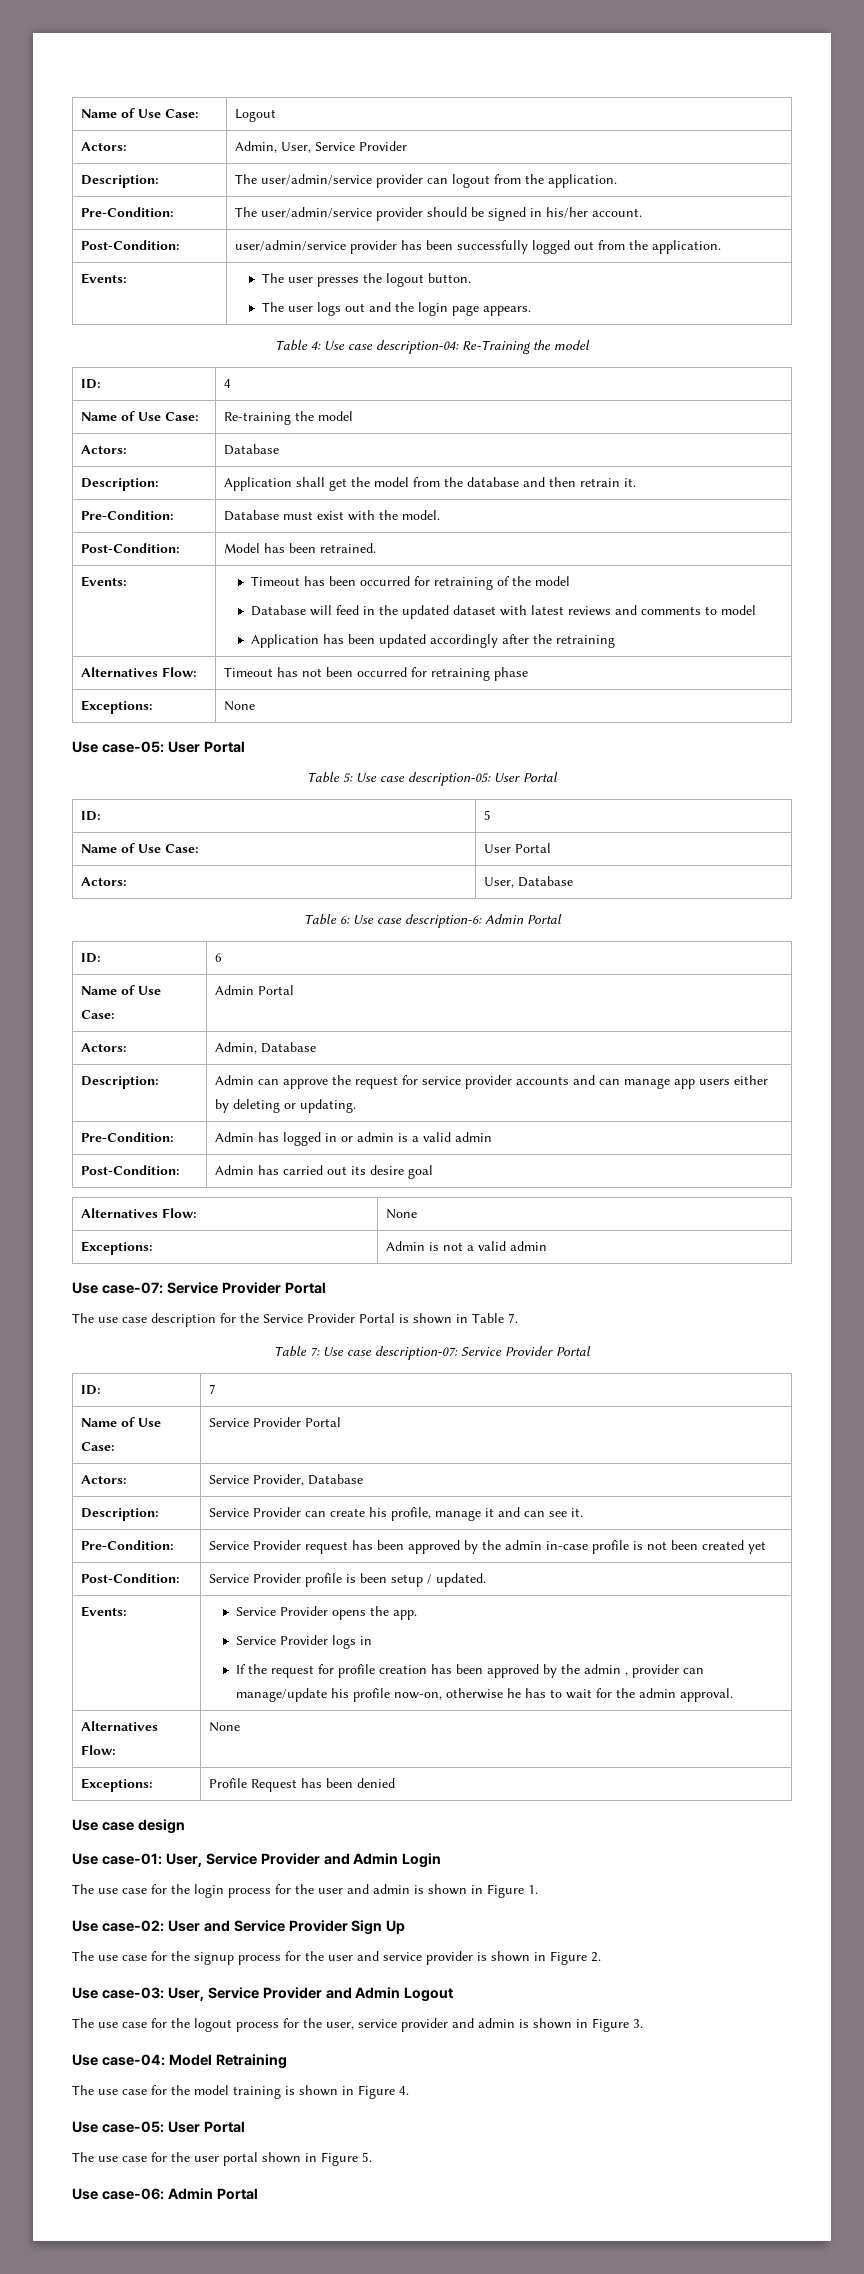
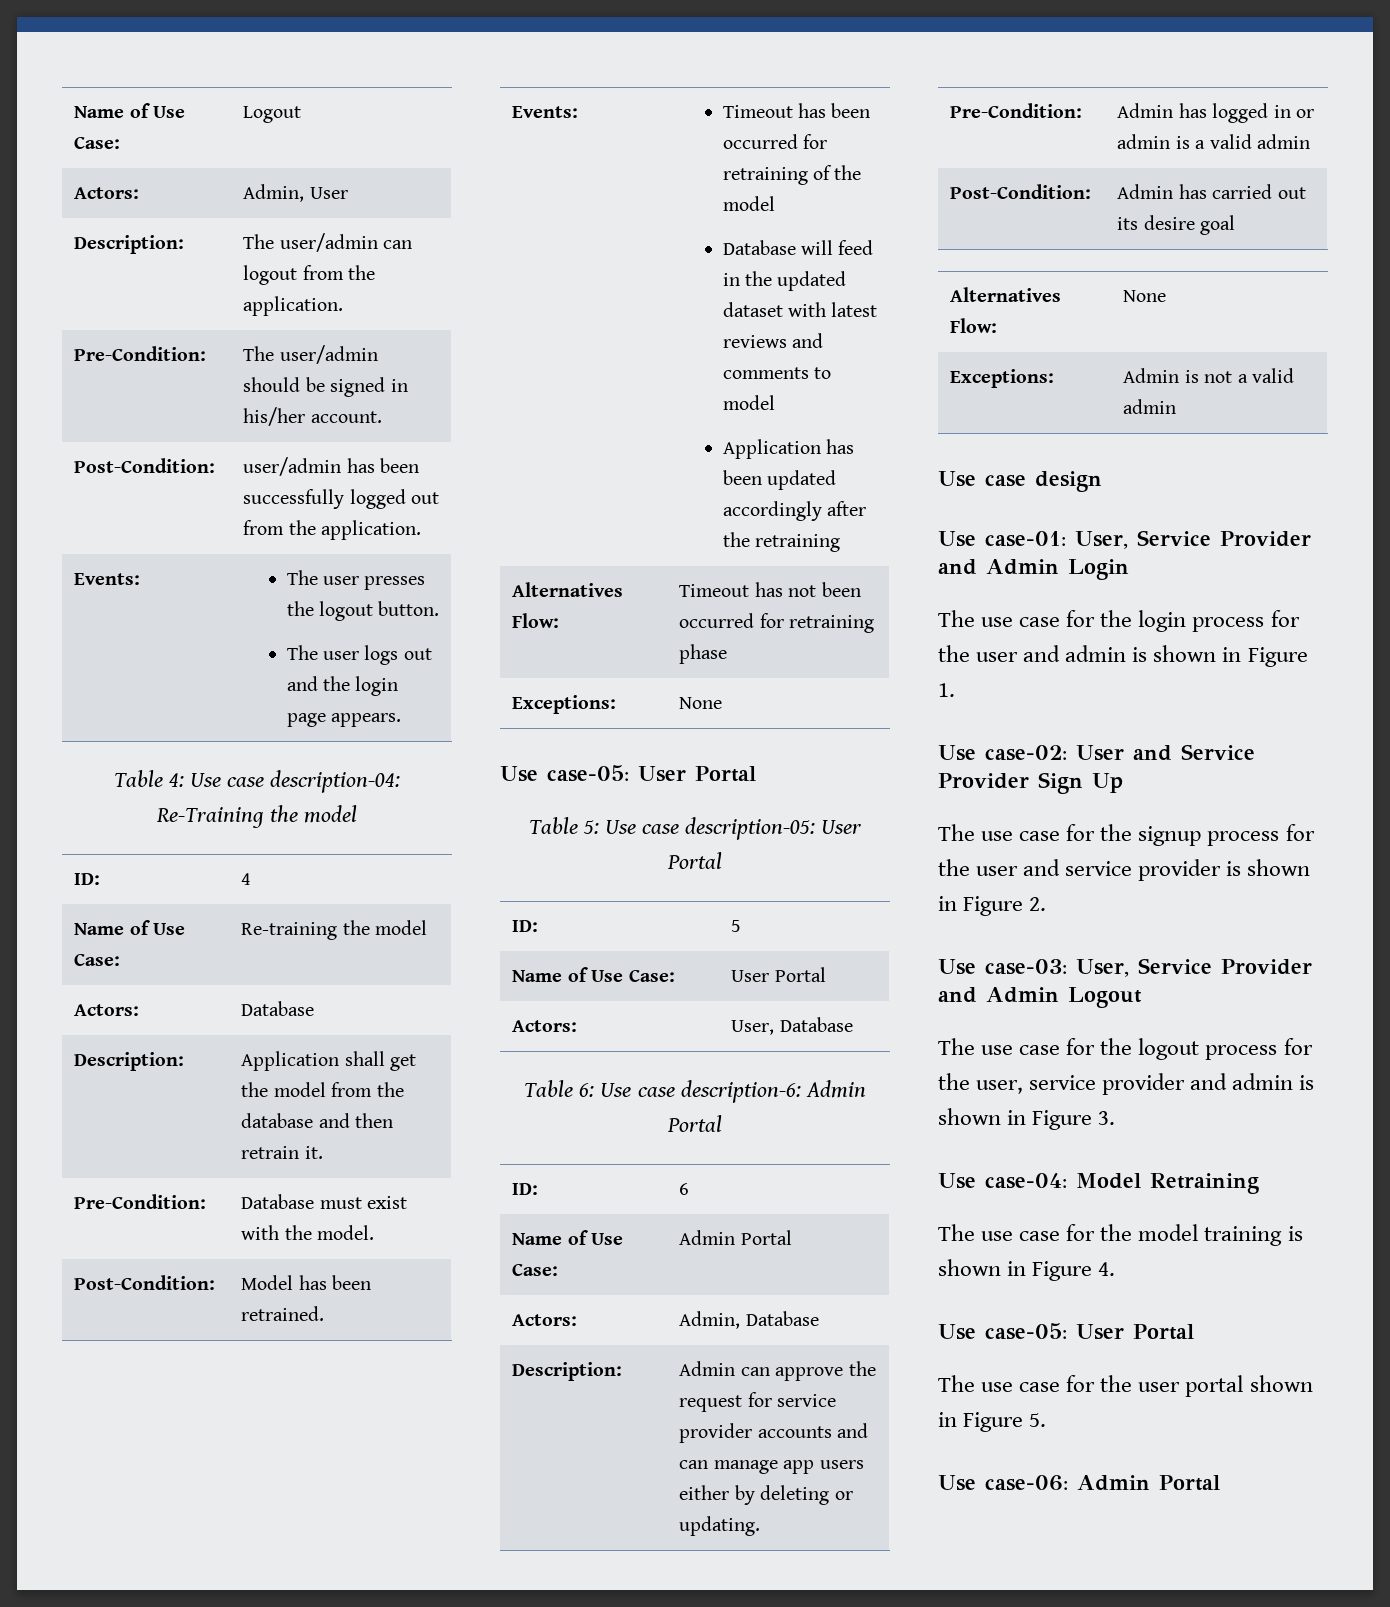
- Actors: | Admin, User, Service Provider
+ Actors: | Admin, User
- Description: | The user/admin/service provider can logout from the application.
+ Description: | The user/admin can logout from the application.
- Pre-Condition: | The user/admin/service provider should be signed in his/her account.
+ Pre-Condition: | The user/admin should be signed in his/her account.
- Post-Condition: | user/admin/service provider has been successfully logged out from the application.
+ Post-Condition: | user/admin has been successfully logged out from the application.
- Use case-07: Service Provider Portal
- The use case description for the Service Provider Portal is shown in Table 7.
- Table 7: Use case description-07: Service Provider Portal
- ID: | 7
- Name of Use Case: | Service Provider Portal
- Actors: | Service Provider, Database
- Description: | Service Provider can create his profile, manage it and can see it.
- Pre-Condition: | Service Provider request has been approved by the admin in-case profile is not been created yet
- Post-Condition: | Service Provider profile is been setup / updated.
- Events: | Service Provider opens the app.
- Service Provider logs in
- If the request for profile creation has been approved by the admin , provider can manage/update his profile now-on, otherwise he has to wait for the admin approval.
- Alternatives Flow: | None
- Exceptions: | Profile Request has been denied

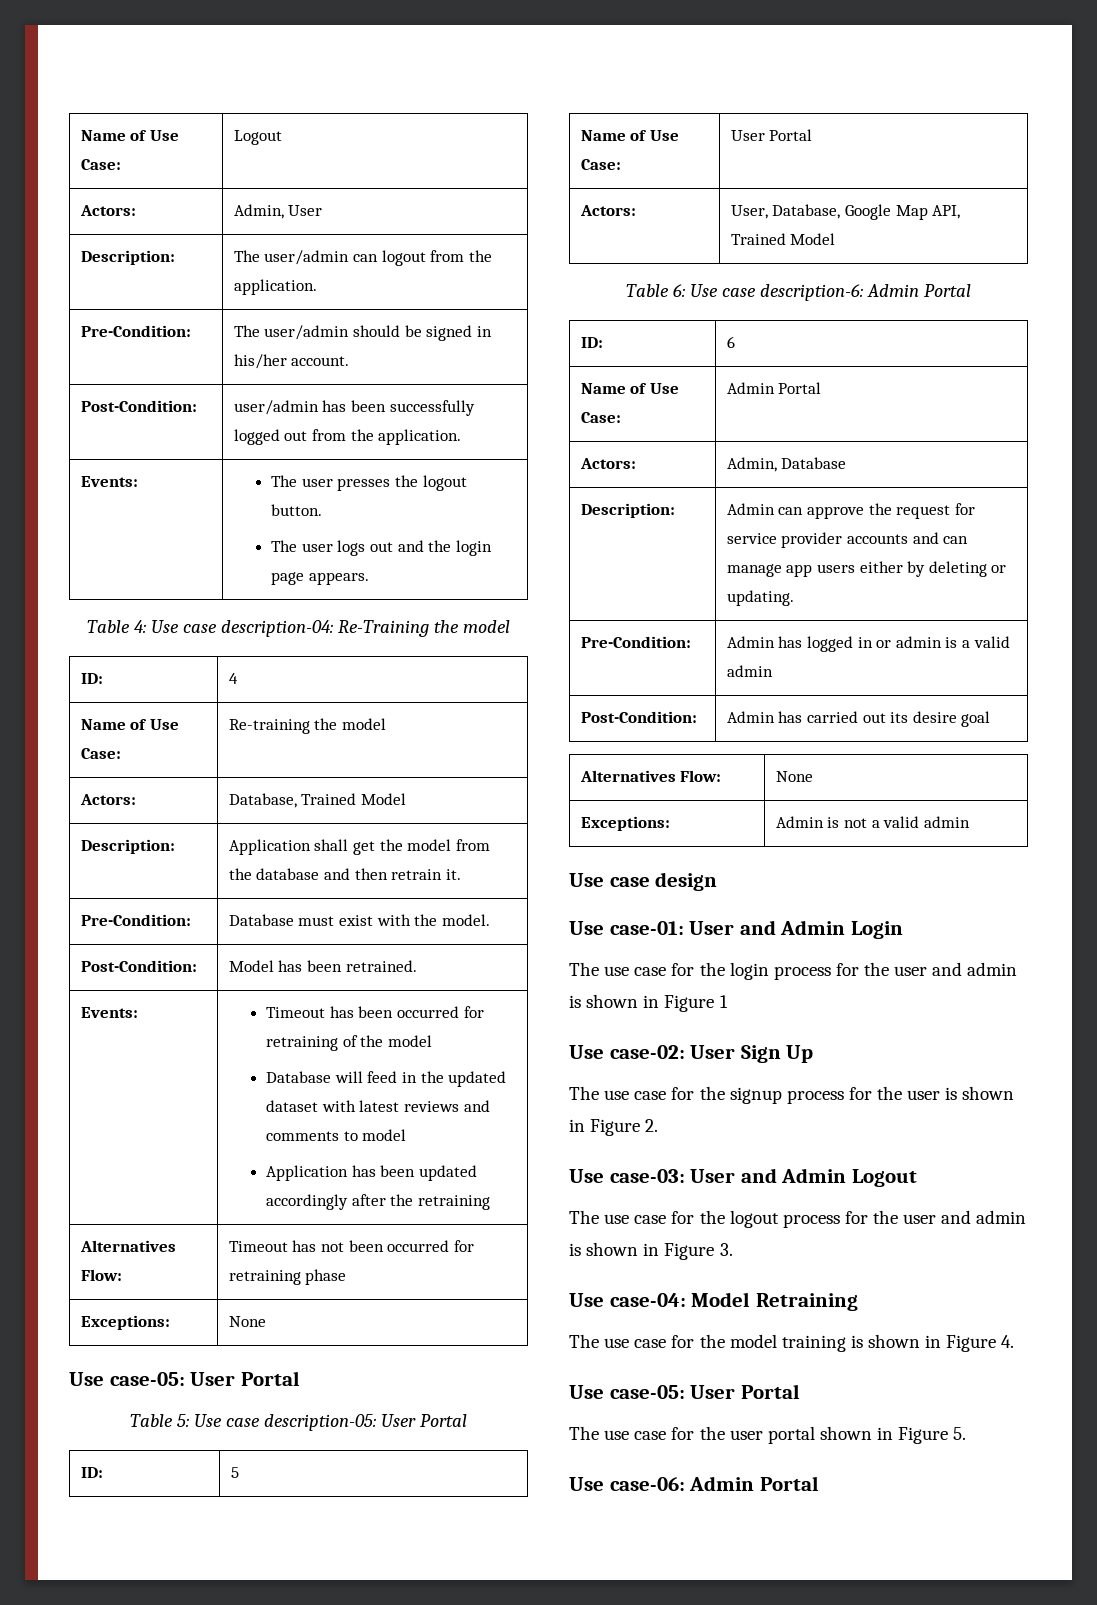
- Actors: | Database
+ Actors: | Database, Trained Model
- Actors: | User, Database
+ Actors: | User, Database, Google Map API, Trained Model
- Use case-01: User, Service Provider and Admin Login
+ Use case-01: User and Admin Login
- The use case for the login process for the user and admin is shown in Figure 1.
+ The use case for the login process for the user and admin is shown in Figure 1
- Use case-02: User and Service Provider Sign Up
+ Use case-02: User Sign Up
- The use case for the signup process for the user and service provider is shown in Figure 2.
+ The use case for the signup process for the user is shown in Figure 2.
- Use case-03: User, Service Provider and Admin Logout
+ Use case-03: User and Admin Logout
- The use case for the logout process for the user, service provider and admin is shown in Figure 3.
+ The use case for the logout process for the user and admin is shown in Figure 3.

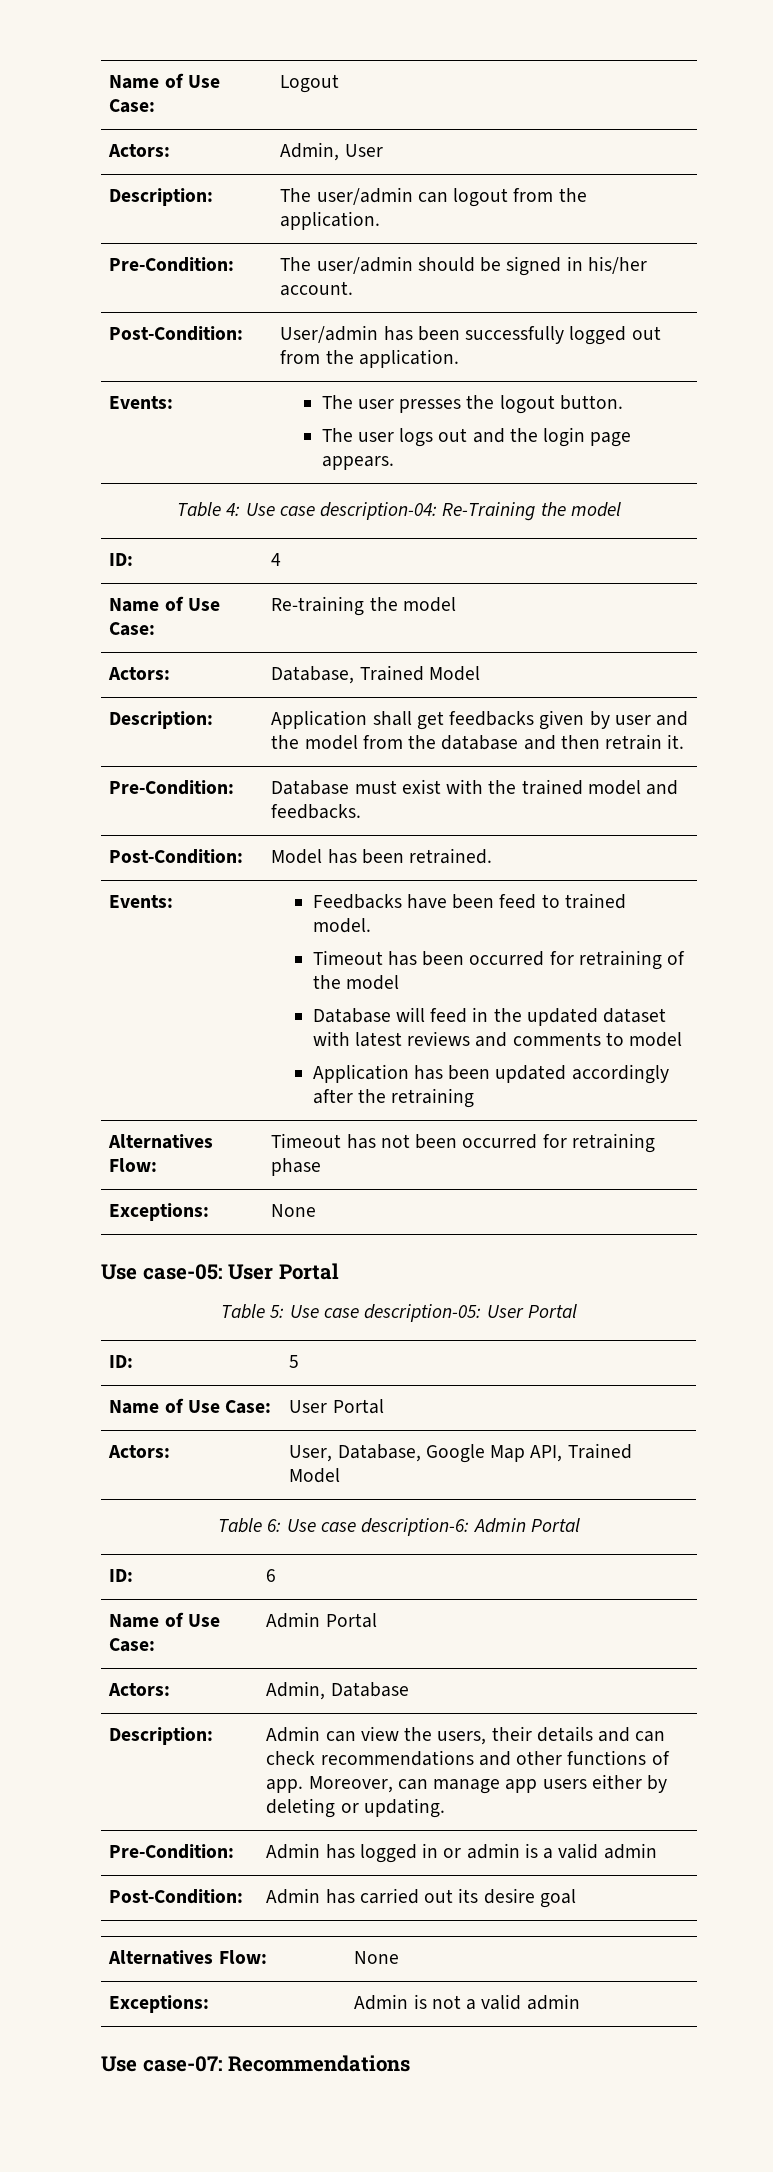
- Post-Condition: | user/admin has been successfully logged out from the application.
+ Post-Condition: | User/admin has been successfully logged out from the application.
- Description: | Application shall get the model from the database and then retrain it.
+ Description: | Application shall get feedbacks given by user and the model from the database and then retrain it.
- Pre-Condition: | Database must exist with the model.
+ Pre-Condition: | Database must exist with the trained model and feedbacks.
- Events: | Timeout has been occurred for retraining of the model
+ Events: | Feedbacks have been feed to trained model.
+ Timeout has been occurred for retraining of the model
- Description: | Admin can approve the request for service provider accounts and can manage app users either by deleting or updating.
+ Description: | Admin can view the users, their details and can check recommendations and other functions of app. Moreover, can manage app users either by deleting or updating.
- Use case design
- Use case-01: User and Admin Login
- The use case for the login process for the user and admin is shown in Figure 1
- Use case-02: User Sign Up
- The use case for the signup process for the user is shown in Figure 2.
- Use case-03: User and Admin Logout
- The use case for the logout process for the user and admin is shown in Figure 3.
- Use case-04: Model Retraining
- The use case for the model training is shown in Figure 4.
- Use case-05: User Portal
- The use case for the user portal shown in Figure 5.
- Use case-06: Admin Portal
+ Use case-07: Recommendations

